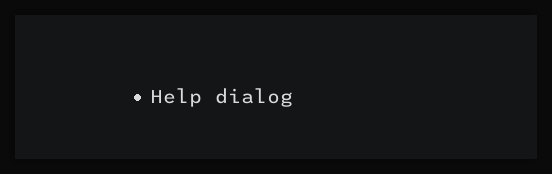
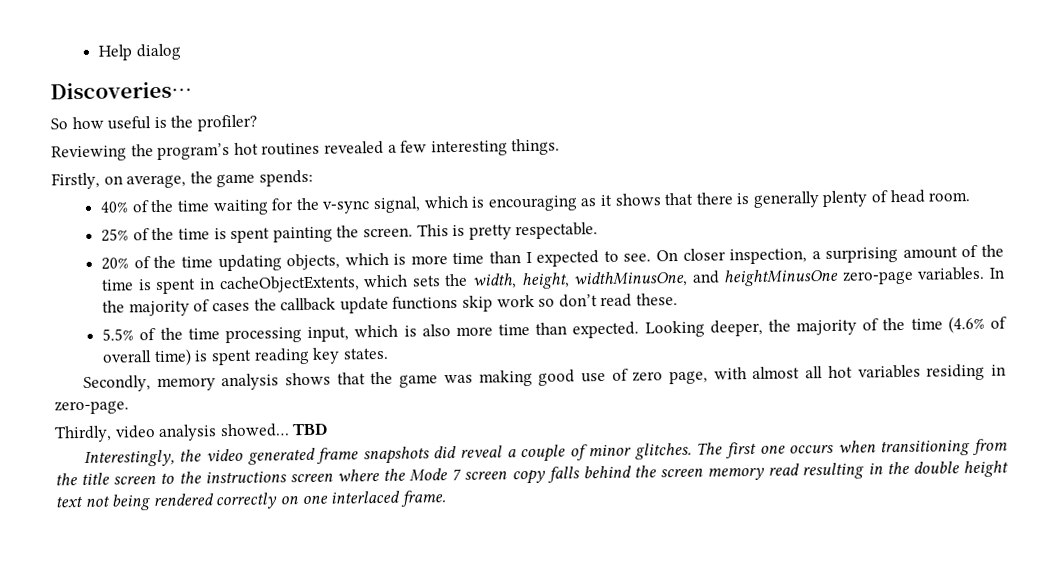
+ Discoveries…
+ So how useful is the profiler?
+ Reviewing the program’s hot routines revealed a few interesting things.
+ Firstly, on average, the game spends:
+ 40% of the time waiting for the v-sync signal, which is encouraging as it shows that there is generally plenty of head room.
+ 25% of the time is spent painting the screen. This is pretty respectable.
+ 20% of the time updating objects, which is more time than I expected to see. On closer inspection, a surprising amount of the time is spent in cacheObjectExtents, which sets the width, height, widthMinusOne, and heightMinusOne zero-page variables. In the majority of cases the callback update functions skip work so don’t read these.
+ 5.5% of the time processing input, which is also more time than expected. Looking deeper, the majority of the time (4.6% of overall time) is spent reading key states.
+ Secondly, memory analysis shows that the game was making good use of zero page, with almost all hot variables residing in zero-page.
+ Thirdly, video analysis showed… TBD
+ Interestingly, the video generated frame snapshots did reveal a couple of minor glitches. The first one occurs when transitioning from the title screen to the instructions screen where the Mode 7 screen copy falls behind the screen memory read resulting in the double height text not being rendered correctly on one interlaced frame.

